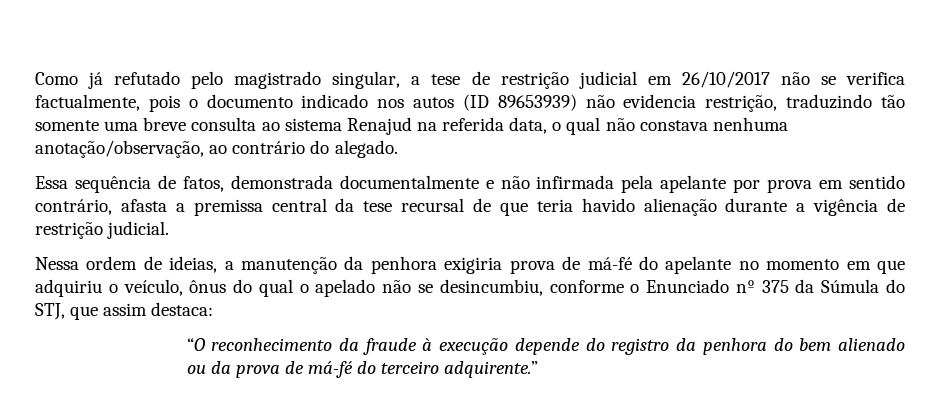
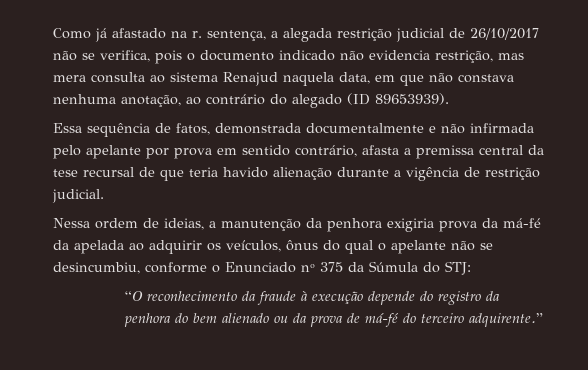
- Como já refutado pelo magistrado singular, a tese de restrição judicial em 26/10/2017 não se verifica factualmente, pois o documento indicado nos autos (ID 89653939) não evidencia restrição, traduzindo tão somente uma breve consulta ao sistema Renajud na referida data, o qual não constava nenhuma anotação/observação, ao contrário do alegado.
+ Como já afastado na r. sentença, a alegada restrição judicial de 26/10/2017 não se verifica, pois o documento indicado não evidencia restrição, mas mera consulta ao sistema Renajud naquela data, em que não constava nenhuma anotação, ao contrário do alegado (ID 89653939).
- Essa sequência de fatos, demonstrada documentalmente e não infirmada pela apelante por prova em sentido contrário, afasta a premissa central da tese recursal de que teria havido alienação durante a vigência de restrição judicial.
+ Essa sequência de fatos, demonstrada documentalmente e não infirmada pelo apelante por prova em sentido contrário, afasta a premissa central da tese recursal de que teria havido alienação durante a vigência de restrição judicial.
- Nessa ordem de ideias, a manutenção da penhora exigiria prova de má-fé do apelante no momento em que adquiriu o veículo, ônus do qual o apelado não se desincumbiu, conforme o Enunciado nº 375 da Súmula do STJ, que assim destaca:
+ Nessa ordem de ideias, a manutenção da penhora exigiria prova da má-fé da apelada ao adquirir os veículos, ônus do qual o apelante não se desincumbiu, conforme o Enunciado nº 375 da Súmula do STJ:

